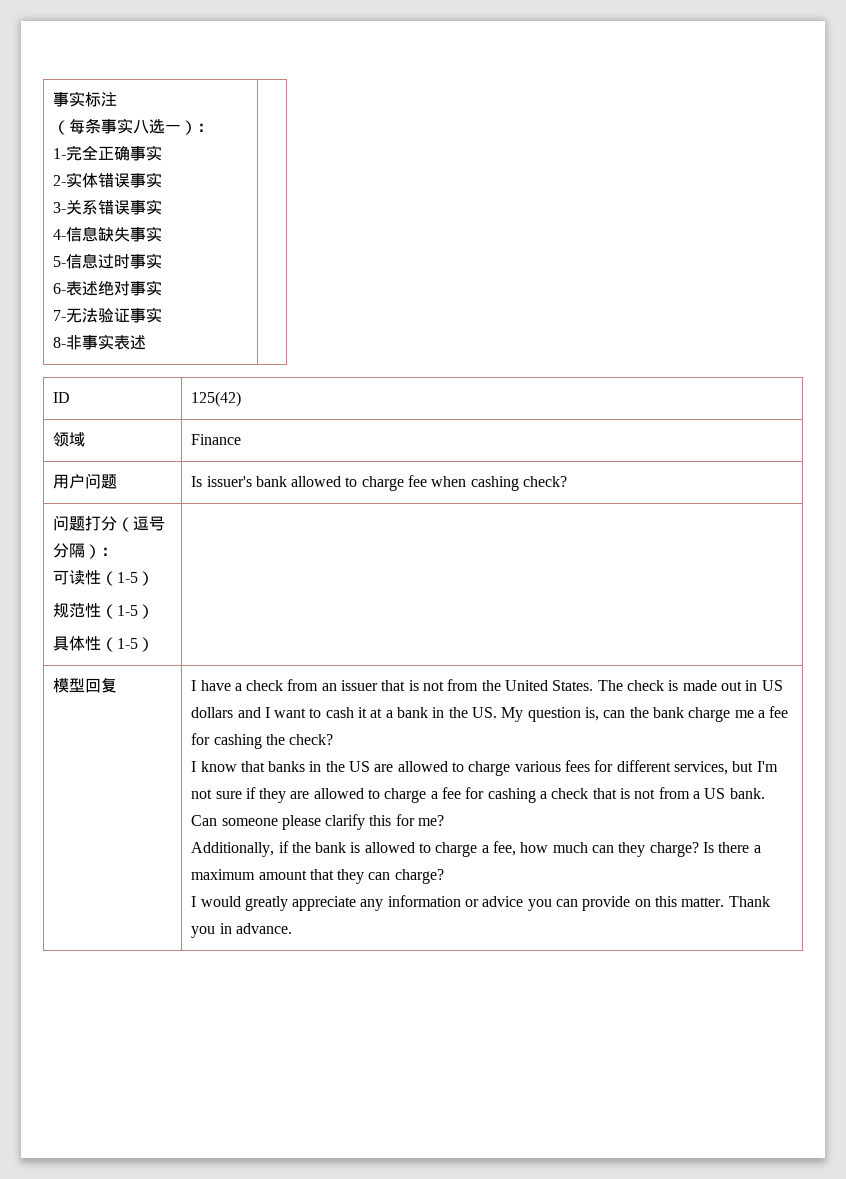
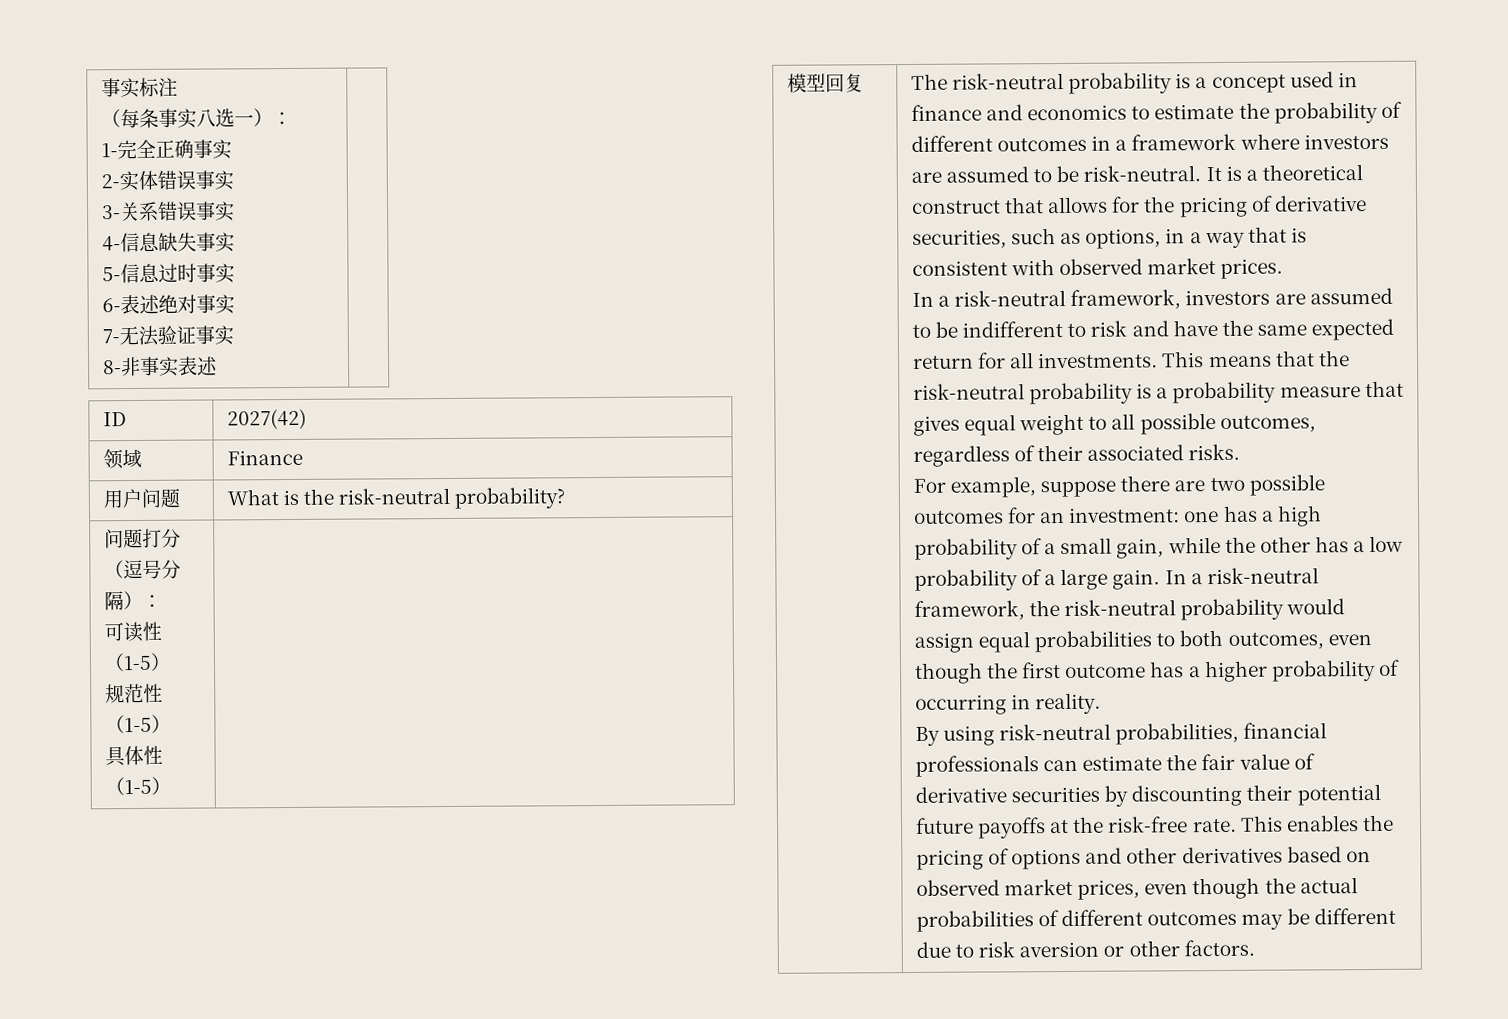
- ID | 125(42)
+ ID | 2027(42)
- 用户问题 | Is issuer's bank allowed to charge fee when cashing check?
+ 用户问题 | What is the risk-neutral probability?
- I have a check from an issuer that is not from the United States. The check is made out in US dollars and I want to cash it at a bank in the US. My question is, can the bank charge me a fee for cashing the check?
- I know that banks in the US are allowed to charge various fees for different services, but I'm not sure if they are allowed to charge a fee for cashing a check that is not from a US bank. Can someone please clarify this for me?
- Additionally, if the bank is allowed to charge a fee, how much can they charge? Is there a maximum amount that they can charge?
- I would greatly appreciate any information or advice you can provide on this matter. Thank you in advance.
+ The risk-neutral probability is a concept used in finance and economics to estimate the probability of different outcomes in a framework where investors are assumed to be risk-neutral. It is a theoretical construct that allows for the pricing of derivative securities, such as options, in a way that is consistent with observed market prices.
+ In a risk-neutral framework, investors are assumed to be indifferent to risk and have the same expected return for all investments. This means that the risk-neutral probability is a probability measure that gives equal weight to all possible outcomes, regardless of their associated risks.
+ For example, suppose there are two possible outcomes for an investment: one has a high probability of a small gain, while the other has a low probability of a large gain. In a risk-neutral framework, the risk-neutral probability would assign equal probabilities to both outcomes, even though the first outcome has a higher probability of occurring in reality.
+ By using risk-neutral probabilities, financial professionals can estimate the fair value of derivative securities by discounting their potential future payoffs at the risk-free rate. This enables the pricing of options and other derivatives based on observed market prices, even though the actual probabilities of different outcomes may be different due to risk aversion or other factors.

